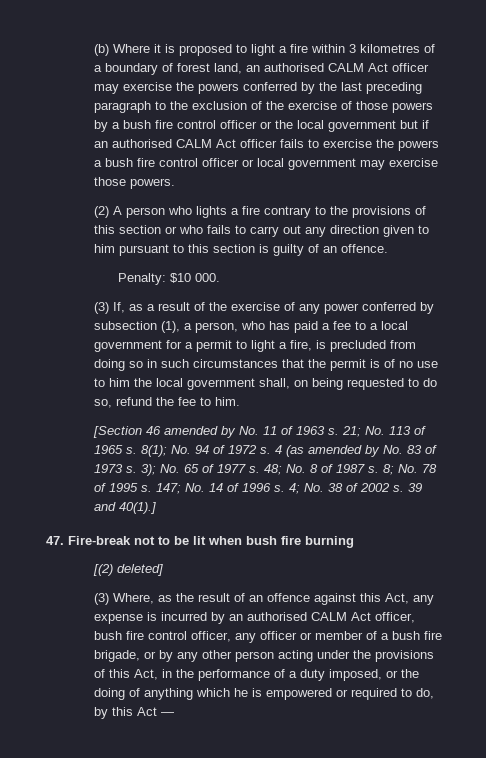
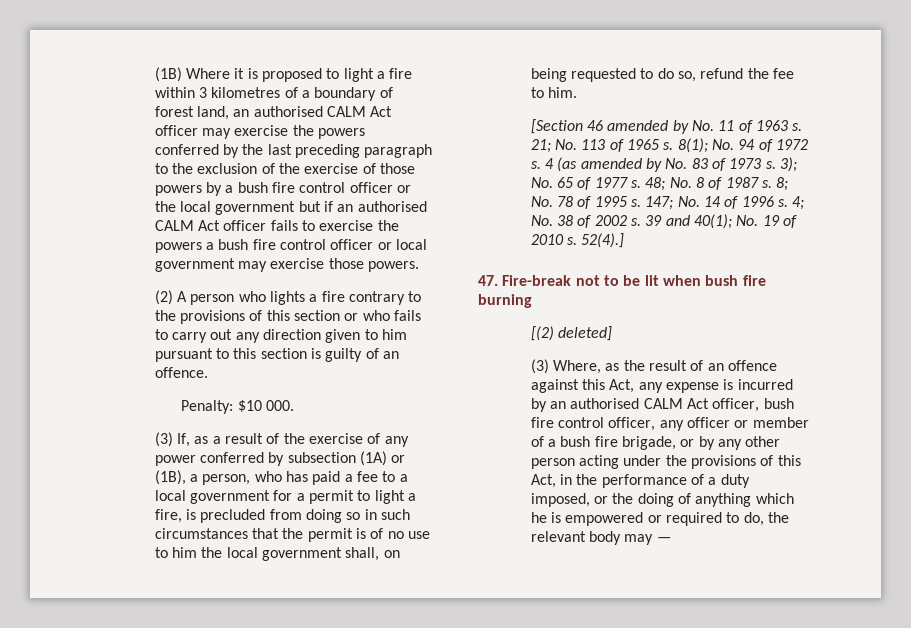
- (b) Where it is proposed to light a fire within 3 kilometres of a boundary of forest land, an authorised CALM Act officer may exercise the powers conferred by the last preceding paragraph to the exclusion of the exercise of those powers by a bush fire control officer or the local government but if an authorised CALM Act officer fails to exercise the powers a bush fire control officer or local government may exercise those powers.
+ (1B) Where it is proposed to light a fire within 3 kilometres of a boundary of forest land, an authorised CALM Act officer may exercise the powers conferred by the last preceding paragraph to the exclusion of the exercise of those powers by a bush fire control officer or the local government but if an authorised CALM Act officer fails to exercise the powers a bush fire control officer or local government may exercise those powers.
- (3) If, as a result of the exercise of any power conferred by subsection (1), a person, who has paid a fee to a local government for a permit to light a fire, is precluded from doing so in such circumstances that the permit is of no use to him the local government shall, on being requested to do so, refund the fee to him.
+ (3) If, as a result of the exercise of any power conferred by subsection (1A) or (1B), a person, who has paid a fee to a local government for a permit to light a fire, is precluded from doing so in such circumstances that the permit is of no use to him the local government shall, on being requested to do so, refund the fee to him.
- 39 and 40(1).]
+ 39 and 40(1); No. 19 of 2010 s. 52(4).]
- (3) Where, as the result of an offence against this Act, any expense is incurred by an authorised CALM Act officer, bush fire control officer, any officer or member of a bush fire brigade, or by any other person acting under the provisions of this Act, in the performance of a duty imposed, or the doing of anything which he is empowered or required to do, by this Act —
+ (3) Where, as the result of an offence against this Act, any expense is incurred by an authorised CALM Act officer, bush fire control officer, any officer or member of a bush fire brigade, or by any other person acting under the provisions of this Act, in the performance of a duty imposed, or the doing of anything which he is empowered or required to do, the relevant body may —

